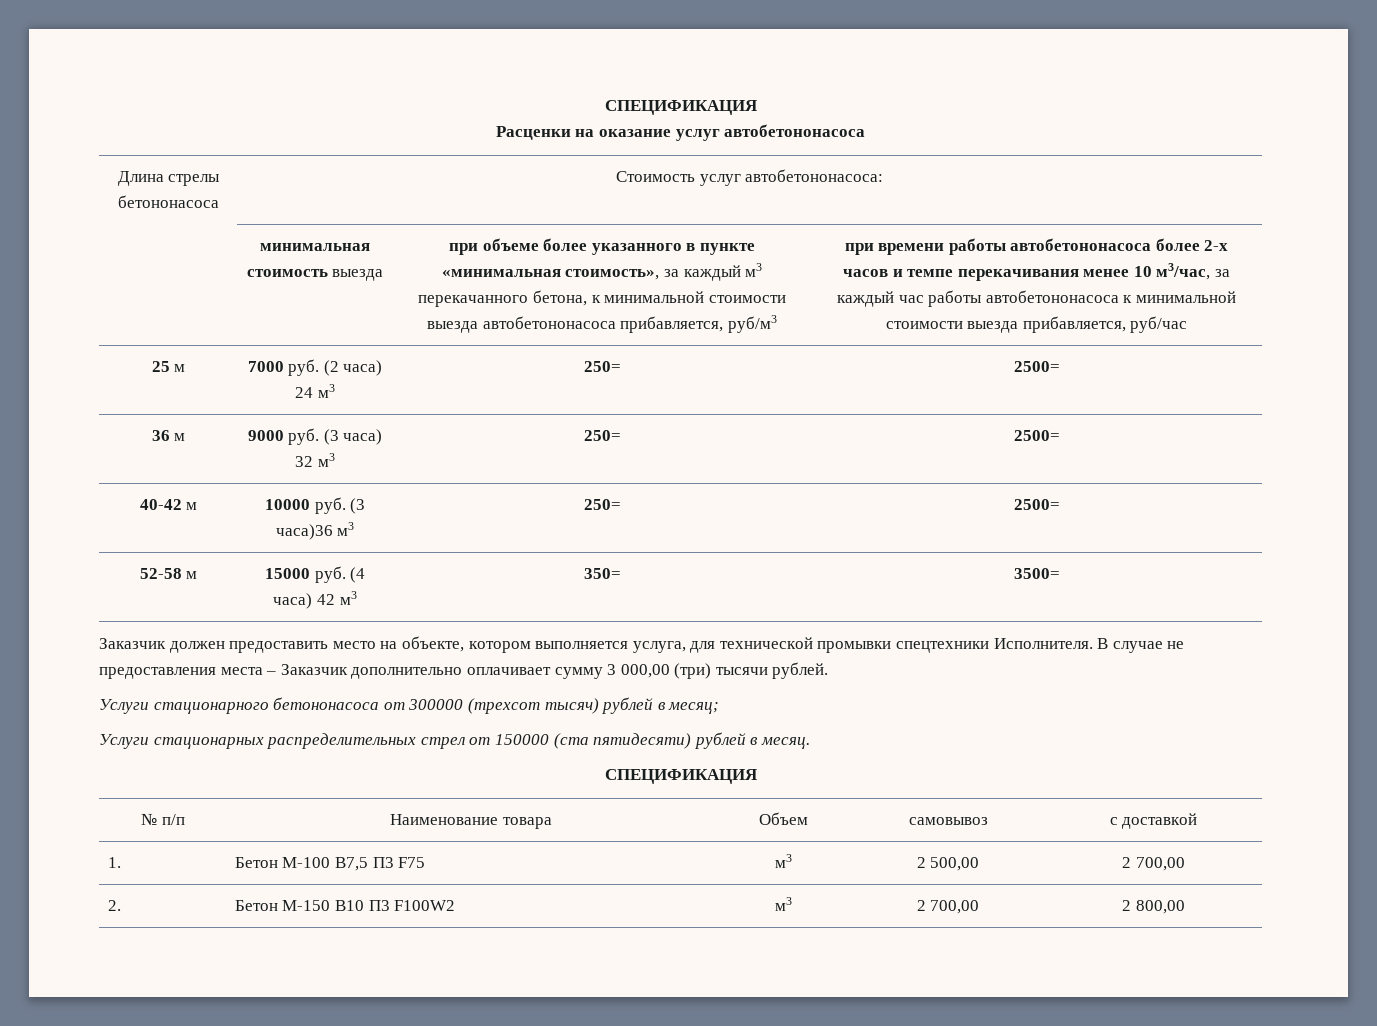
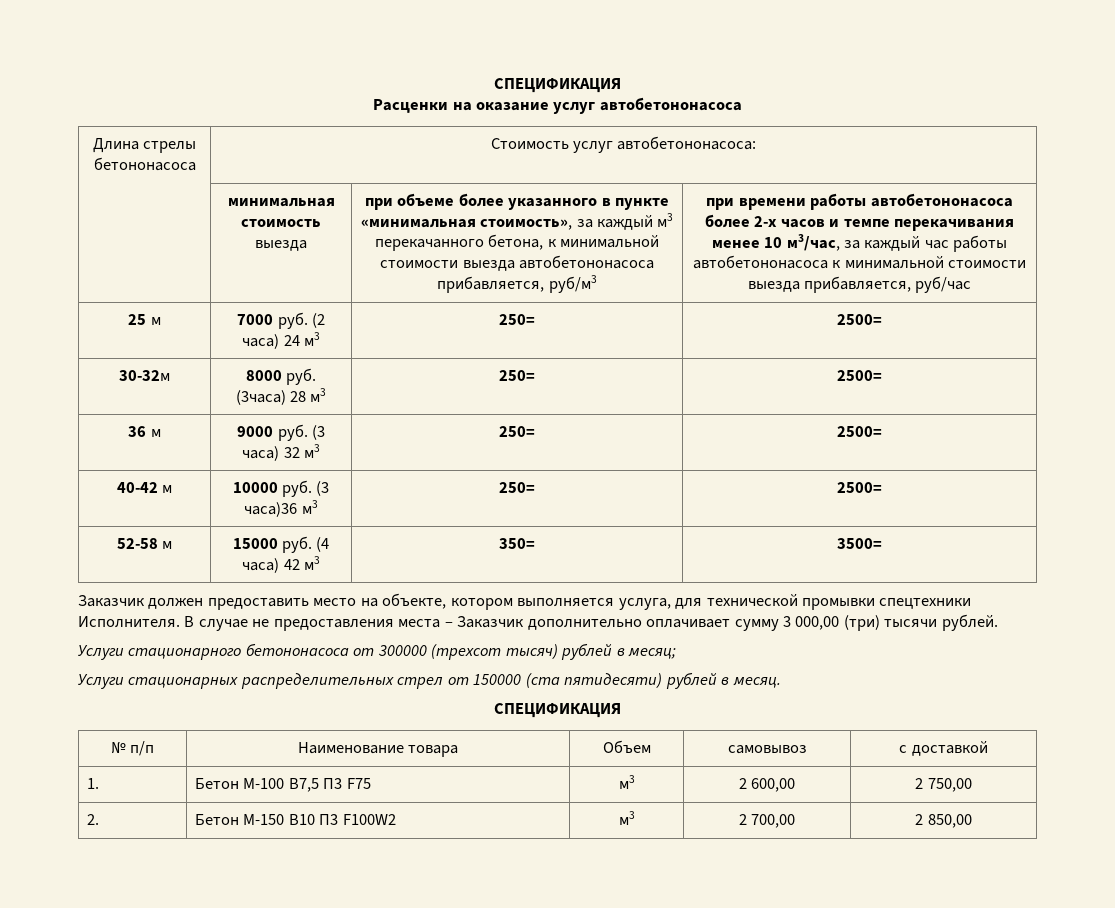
+ 30-32м | 8000 руб. (3часа) 28 м3 | 250= | 2500=
- 1. | Бетон М-100 B7,5 П3 F75 | м3 | 2 500,00 | 2 700,00
+ 1. | Бетон М-100 B7,5 П3 F75 | м3 | 2 600,00 | 2 750,00
- 2. | Бетон М-150 B10 П3 F100W2 | м3 | 2 700,00 | 2 800,00
+ 2. | Бетон М-150 B10 П3 F100W2 | м3 | 2 700,00 | 2 850,00

